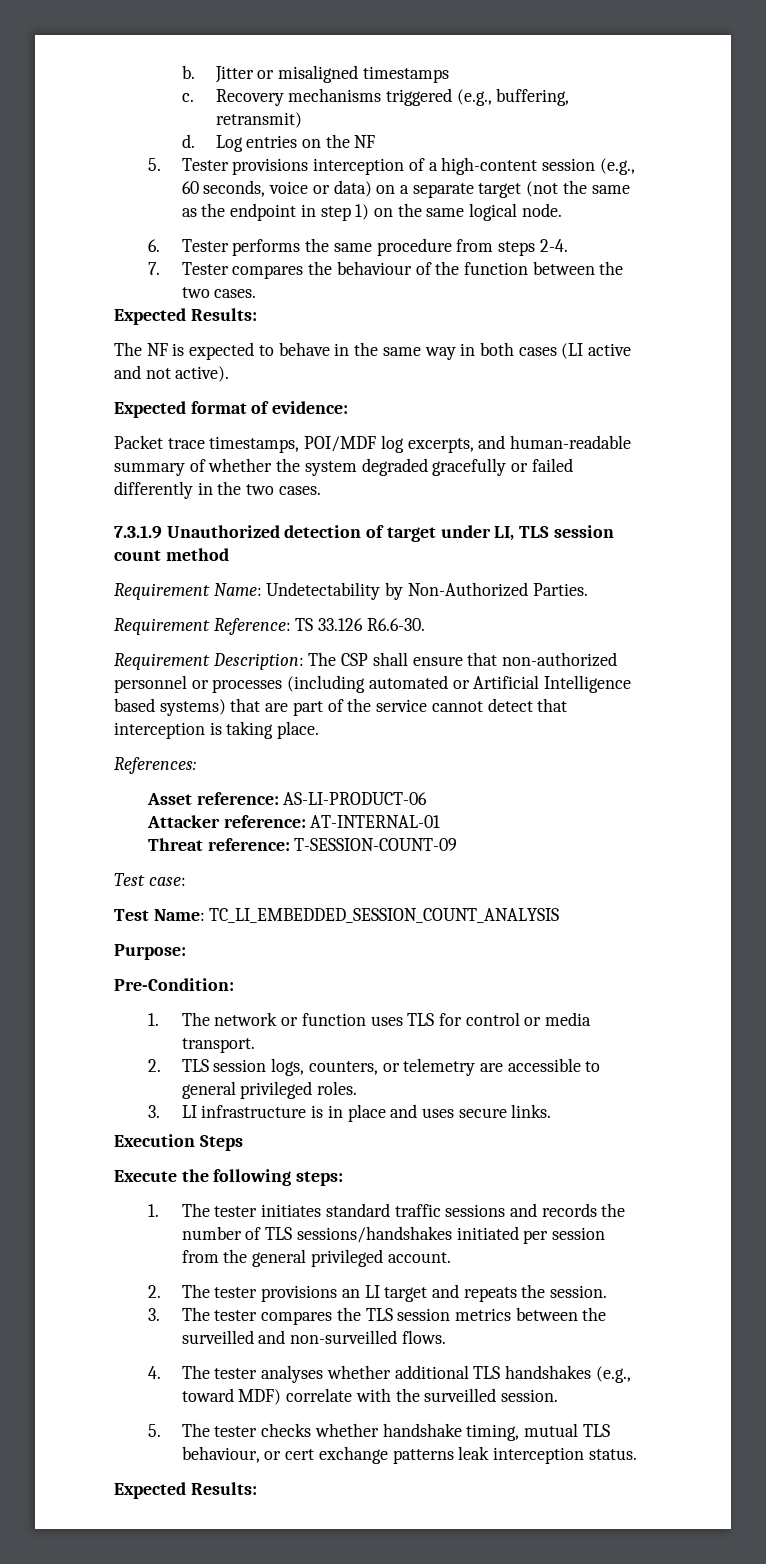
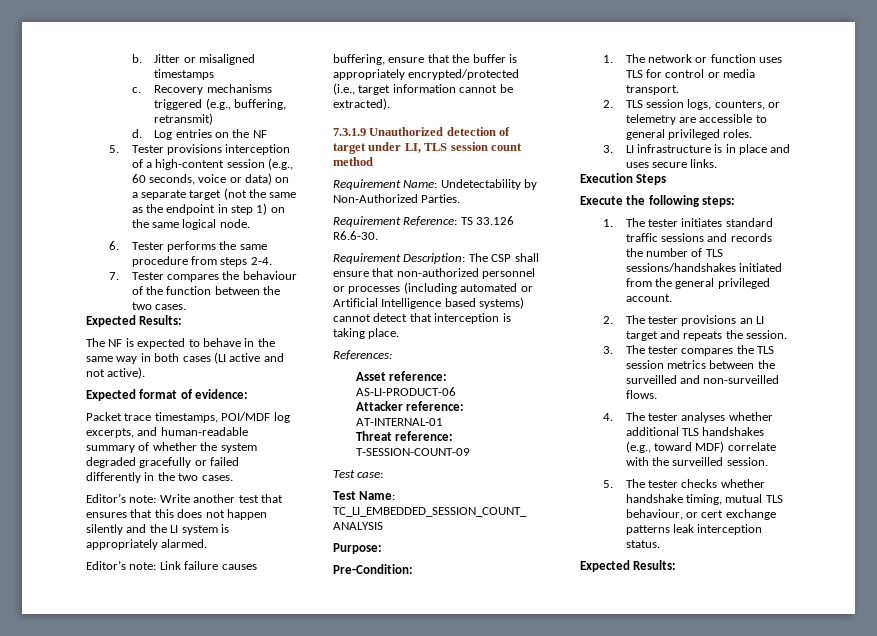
+ Editor’s note: Write another test that ensures that this does not happen silently and the LI system is appropriately alarmed.
+ Editor’s note: Link failure causes buffering, ensure that the buffer is appropriately encrypted/protected (i.e., target information cannot be extracted).
- Requirement Description: The CSP shall ensure that non-authorized personnel or processes (including automated or Artificial Intelligence based systems) that are part of the service cannot detect that interception is taking place.
+ Requirement Description: The CSP shall ensure that non-authorized personnel or processes (including automated or Artificial Intelligence based systems) cannot detect that interception is taking place.
- 1. The tester initiates standard traffic sessions and records the number of TLS sessions/handshakes initiated per session from the general privileged account.
+ 1. The tester initiates standard traffic sessions and records the number of TLS sessions/handshakes initiated from the general privileged account.

